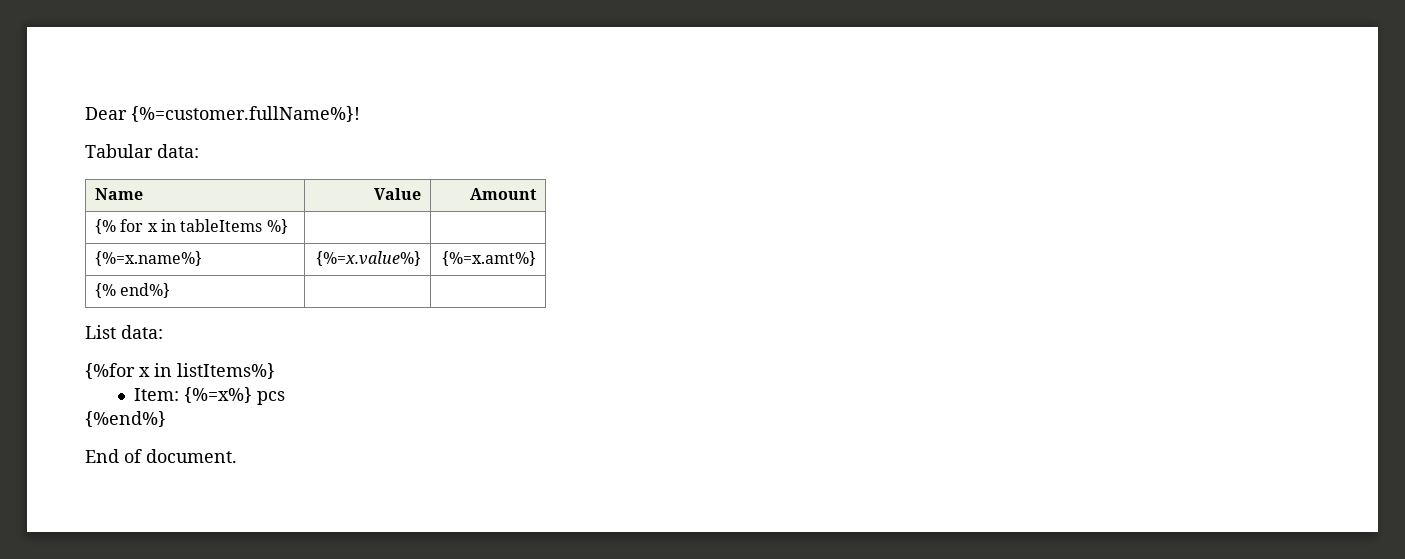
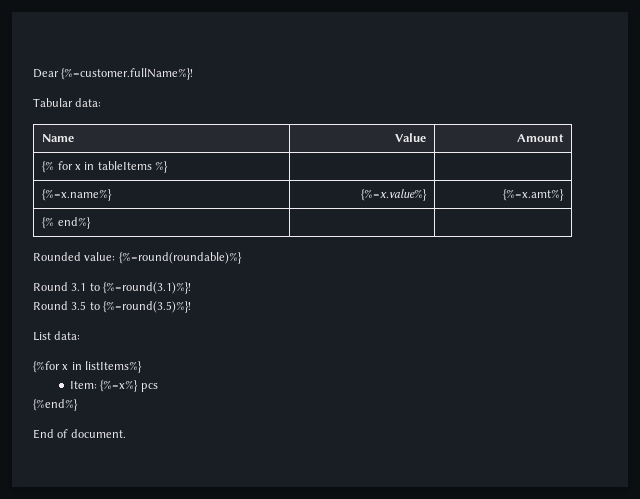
+ Rounded value: {%=round(roundable)%}
+ Round 3.1 to {%=round(3.1)%}!
+ Round 3.5 to {%=round(3.5)%}!

